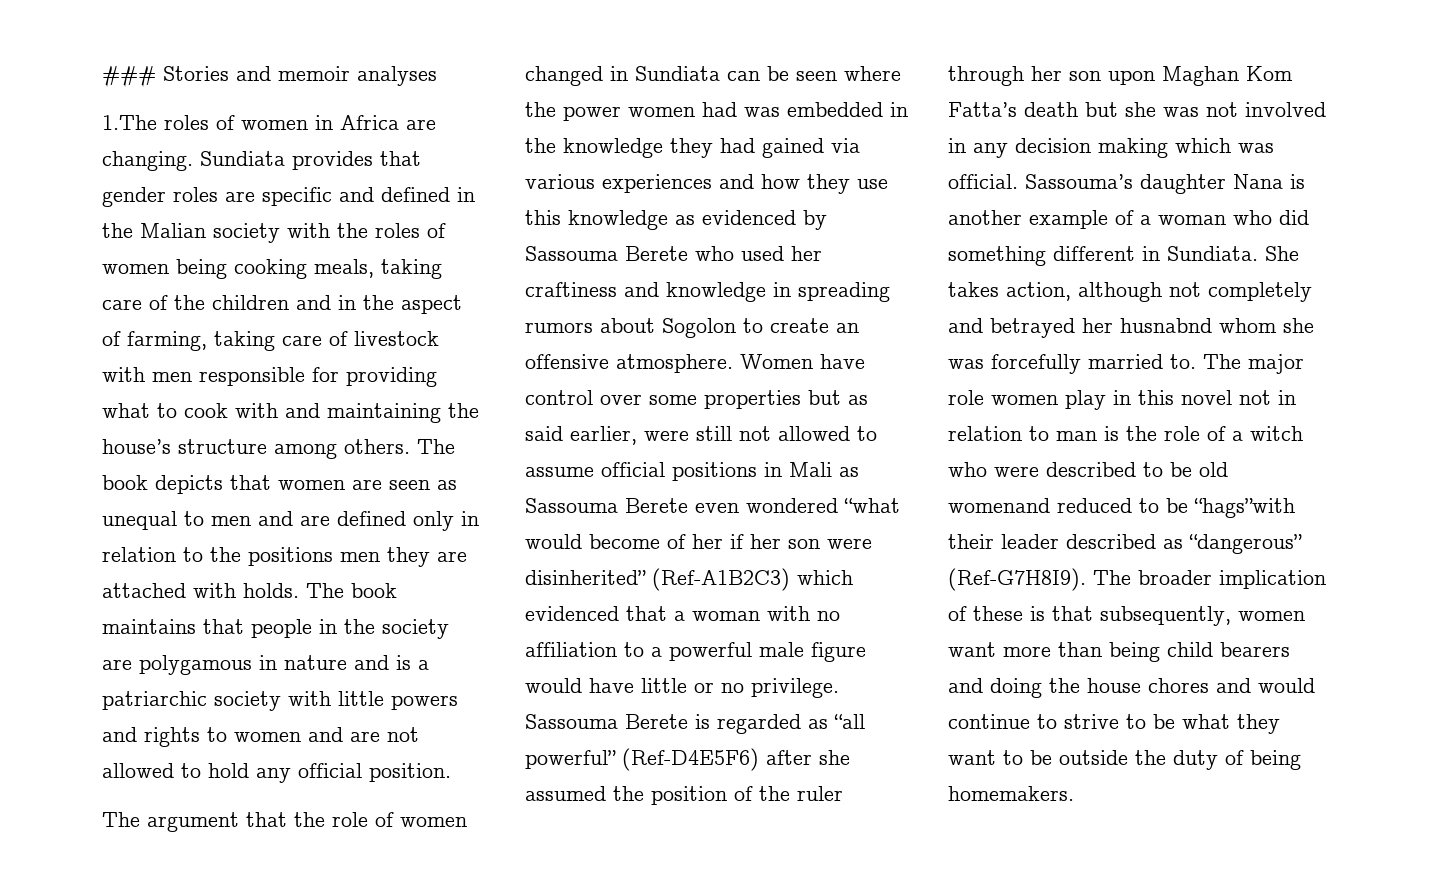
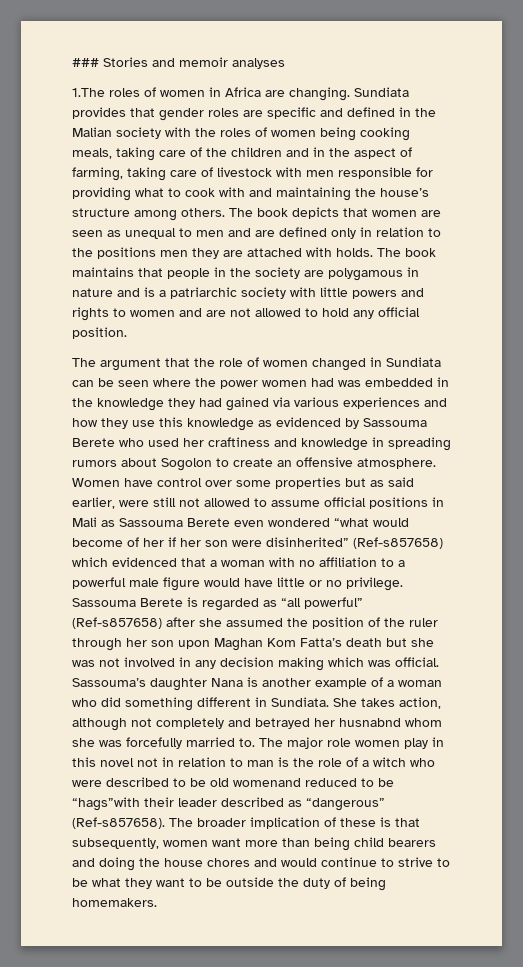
- Women have control over some properties but as said earlier, were still not allowed to assume official positions in Mali as Sassouma Berete even wondered “what would become of her if her son were disinherited” (Ref-A1B2C3) which evidenced that a woman with no affiliation to a powerful male figure would have little or no privilege.
+ Women have control over some properties but as said earlier, were still not allowed to assume official positions in Mali as Sassouma Berete even wondered “what would become of her if her son were disinherited” (Ref-s857658) which evidenced that a woman with no affiliation to a powerful male figure would have little or no privilege.
- Sassouma Berete is regarded as “all powerful” (Ref-D4E5F6) after she assumed the position of the ruler through her son upon Maghan Kom Fatta’s death but she was not involved in any decision making which was official.
+ Sassouma Berete is regarded as “all powerful” (Ref-s857658) after she assumed the position of the ruler through her son upon Maghan Kom Fatta’s death but she was not involved in any decision making which was official.
- The major role women play in this novel not in relation to man is the role of a witch who were described to be old womenand reduced to be “hags”with their leader described as “dangerous” (Ref-G7H8I9).
+ The major role women play in this novel not in relation to man is the role of a witch who were described to be old womenand reduced to be “hags”with their leader described as “dangerous” (Ref-s857658).

